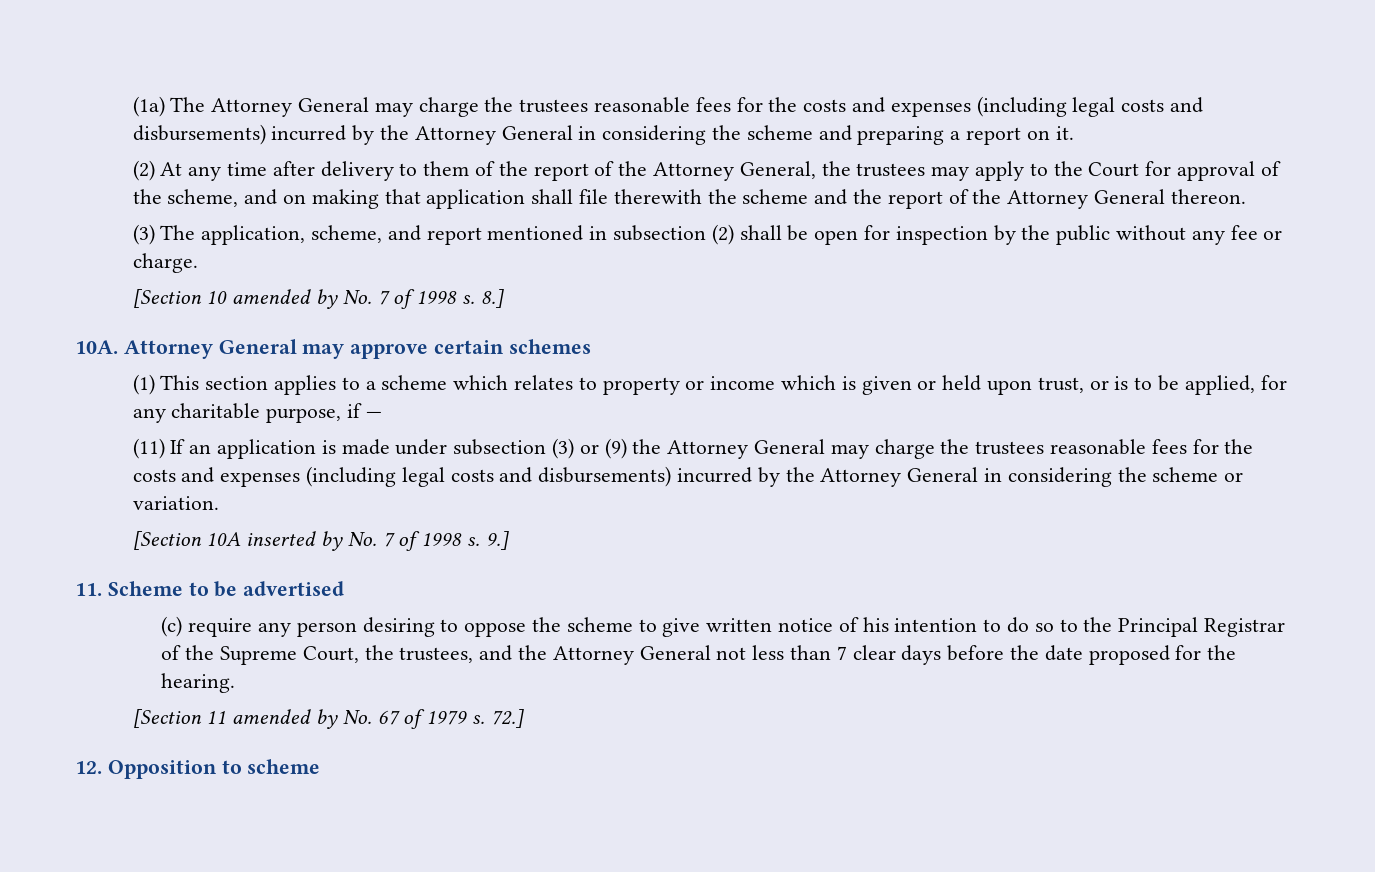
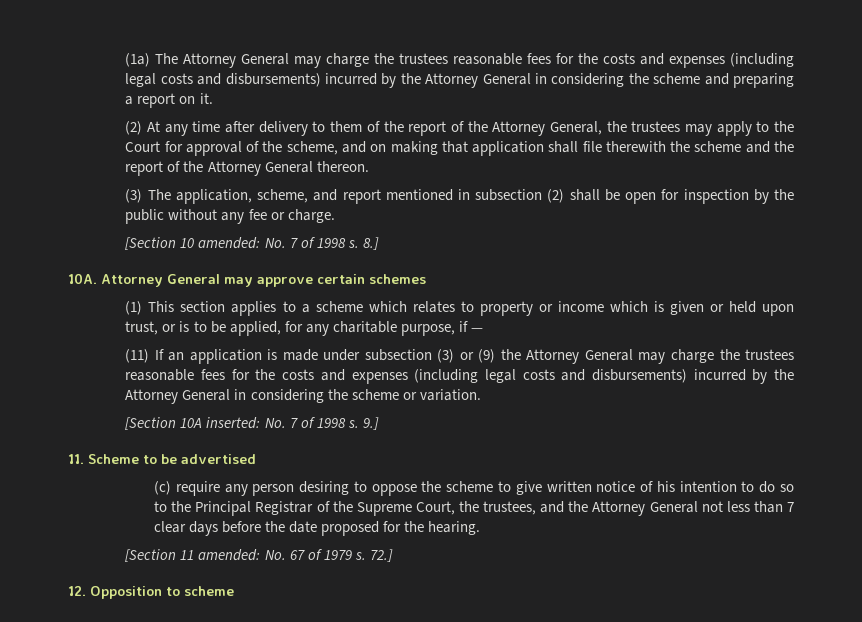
- [Section 10 amended by No. 7 of 1998 s.
+ [Section 10 amended: No. 7 of 1998 s.
- [Section 10A inserted by No. 7 of 1998 s.
+ [Section 10A inserted: No. 7 of 1998 s.
- [Section 11 amended by No. 67 of 1979 s.
+ [Section 11 amended: No. 67 of 1979 s.

